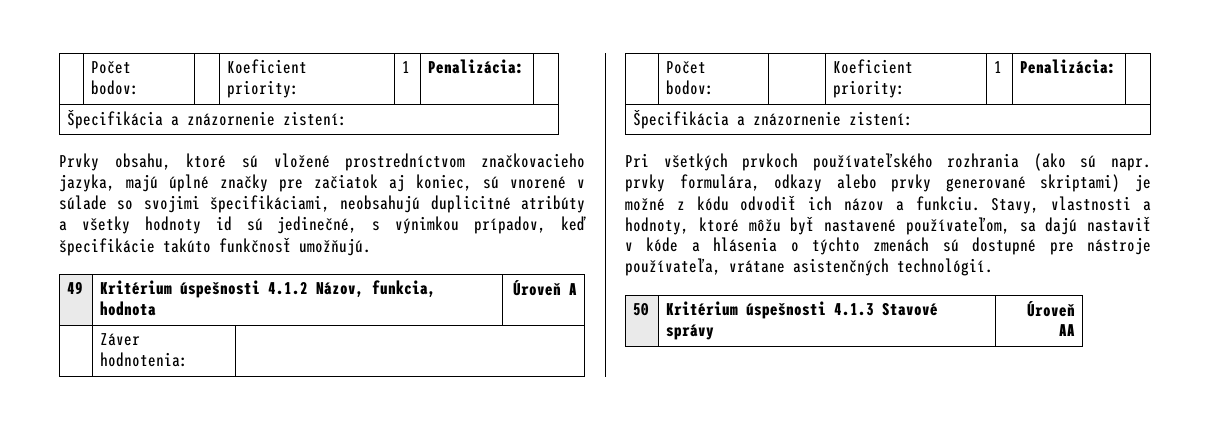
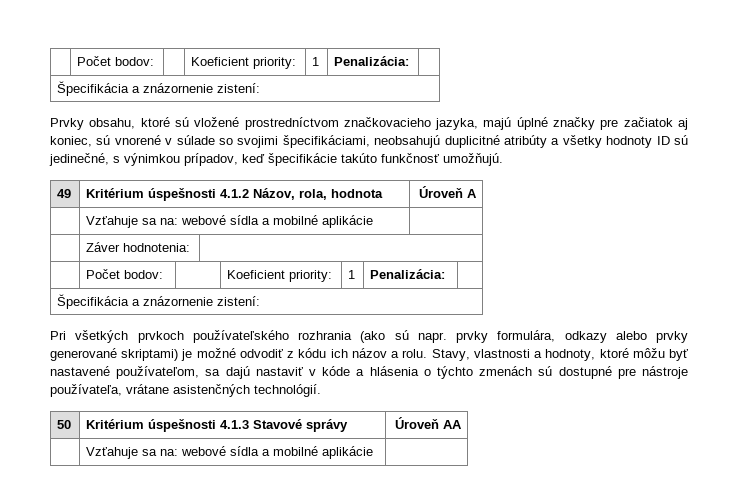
- Prvky obsahu, ktoré sú vložené prostredníctvom značkovacieho jazyka, majú úplné značky pre začiatok aj koniec, sú vnorené v súlade so svojimi špecifikáciami, neobsahujú duplicitné atribúty a všetky hodnoty id sú jedinečné, s výnimkou prípadov, keď špecifikácie takúto funkčnosť umožňujú.
+ Prvky obsahu, ktoré sú vložené prostredníctvom značkovacieho jazyka, majú úplné značky pre začiatok aj koniec, sú vnorené v súlade so svojimi špecifikáciami, neobsahujú duplicitné atribúty a všetky hodnoty ID sú jedinečné, s výnimkou prípadov, keď špecifikácie takúto funkčnosť umožňujú.
- 49 | Kritérium úspešnosti 4.1.2 Názov, funkcia, hodnota | Úroveň A
+ 49 | Kritérium úspešnosti 4.1.2 Názov, rola, hodnota | Úroveň A
+ | Vzťahuje sa na: webové sídla a mobilné aplikácie |
- Pri všetkých prvkoch používateľského rozhrania (ako sú napr. prvky formulára, odkazy alebo prvky generované skriptami) je možné z kódu odvodiť ich názov a funkciu.
+ Pri všetkých prvkoch používateľského rozhrania (ako sú napr. prvky formulára, odkazy alebo prvky generované skriptami) je možné odvodiť z kódu ich názov a rolu.
  50 | Kritérium úspešnosti 4.1.3 Stavové správy | Úroveň AA
+ | Vzťahuje sa na: webové sídla a mobilné aplikácie |

